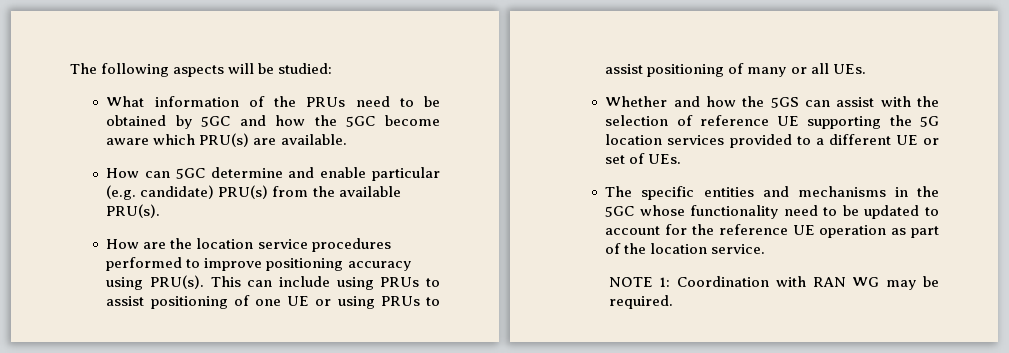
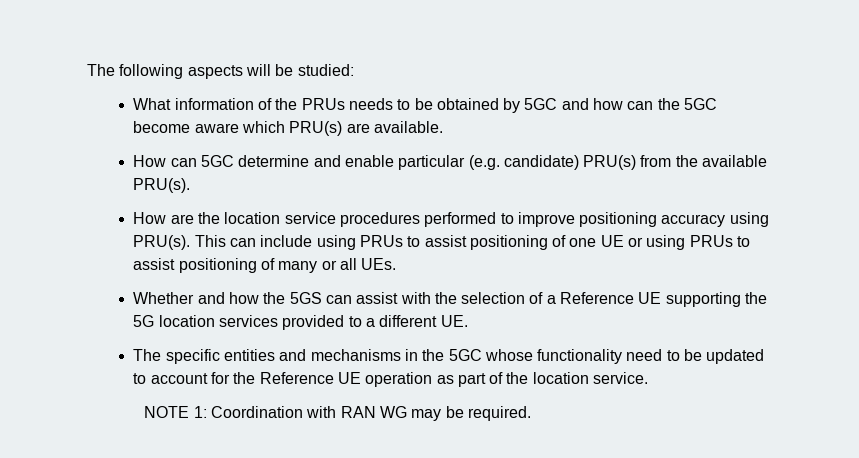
- What information of the PRUs need to be obtained by 5GC and how the 5GC become aware which PRU(s) are available.
+ What information of the PRUs needs to be obtained by 5GC and how can the 5GC become aware which PRU(s) are available.
- Whether and how the 5GS can assist with the selection of reference UE supporting the 5G location services provided to a different UE or set of UEs.
+ Whether and how the 5GS can assist with the selection of a Reference UE supporting the 5G location services provided to a different UE.
- The specific entities and mechanisms in the 5GC whose functionality need to be updated to account for the reference UE operation as part of the location service.
+ The specific entities and mechanisms in the 5GC whose functionality need to be updated to account for the Reference UE operation as part of the location service.

